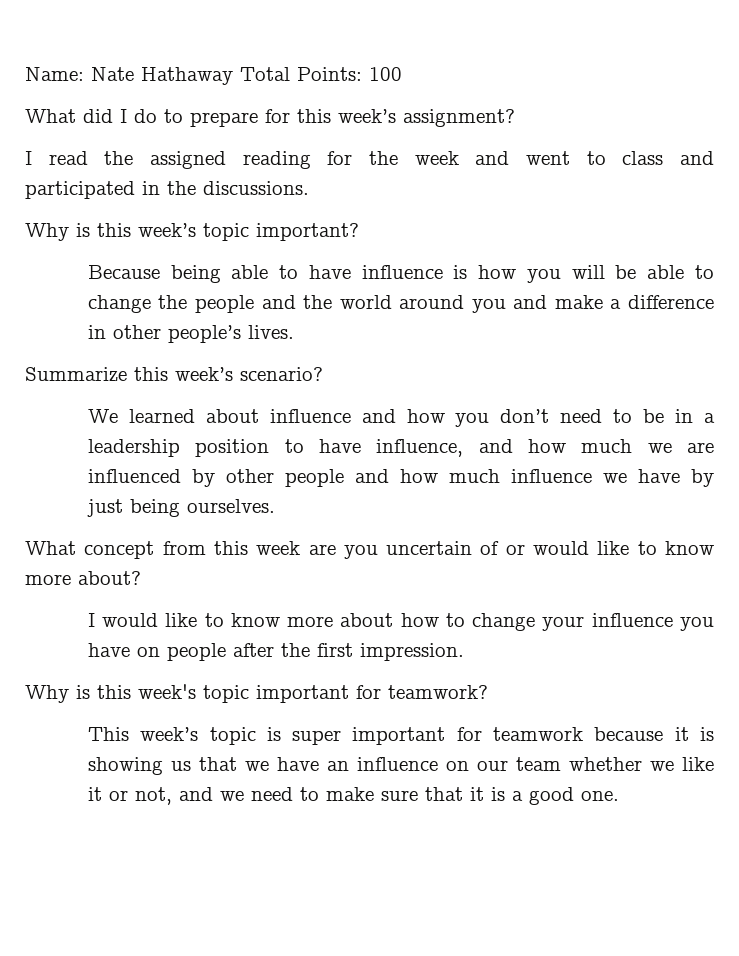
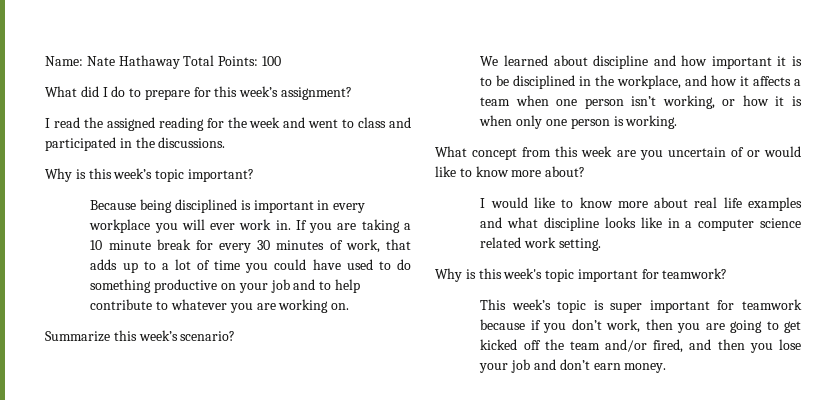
- Because being able to have influence is how you will be able to change the people and the world around you and make a difference in other people’s lives.
+ Because being disciplined is important in every workplace you will ever work in. If you are taking a 10 minute break for every 30 minutes of work, that adds up to a lot of time you could have used to do something productive on your job and to help contribute to whatever you are working on.
- We learned about influence and how you don’t need to be in a leadership position to have influence, and how much we are influenced by other people and how much influence we have by just being ourselves.
+ We learned about discipline and how important it is to be disciplined in the workplace, and how it affects a team when one person isn’t working, or how it is when only one person is working.
- I would like to know more about how to change your influence you have on people after the first impression.
+ I would like to know more about real life examples and what discipline looks like in a computer science related work setting.
- This week’s topic is super important for teamwork because it is showing us that we have an influence on our team whether we like it or not, and we need to make sure that it is a good one.
+ This week’s topic is super important for teamwork because if you don’t work, then you are going to get kicked off the team and/or fired, and then you lose your job and don’t earn money.

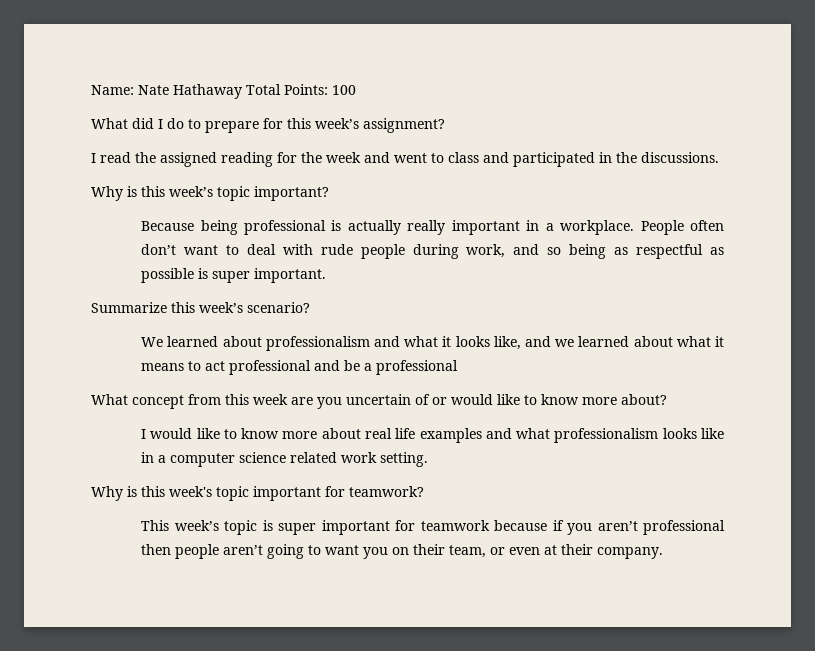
- Because being disciplined is important in every workplace you will ever work in. If you are taking a 10 minute break for every 30 minutes of work, that adds up to a lot of time you could have used to do something productive on your job and to help contribute to whatever you are working on.
+ Because being professional is actually really important in a workplace. People often don’t want to deal with rude people during work, and so being as respectful as possible is super important.
- We learned about discipline and how important it is to be disciplined in the workplace, and how it affects a team when one person isn’t working, or how it is when only one person is working.
+ We learned about professionalism and what it looks like, and we learned about what it means to act professional and be a professional
- I would like to know more about real life examples and what discipline looks like in a computer science related work setting.
+ I would like to know more about real life examples and what professionalism looks like in a computer science related work setting.
- This week’s topic is super important for teamwork because if you don’t work, then you are going to get kicked off the team and/or fired, and then you lose your job and don’t earn money.
+ This week’s topic is super important for teamwork because if you aren’t professional then people aren’t going to want you on their team, or even at their company.

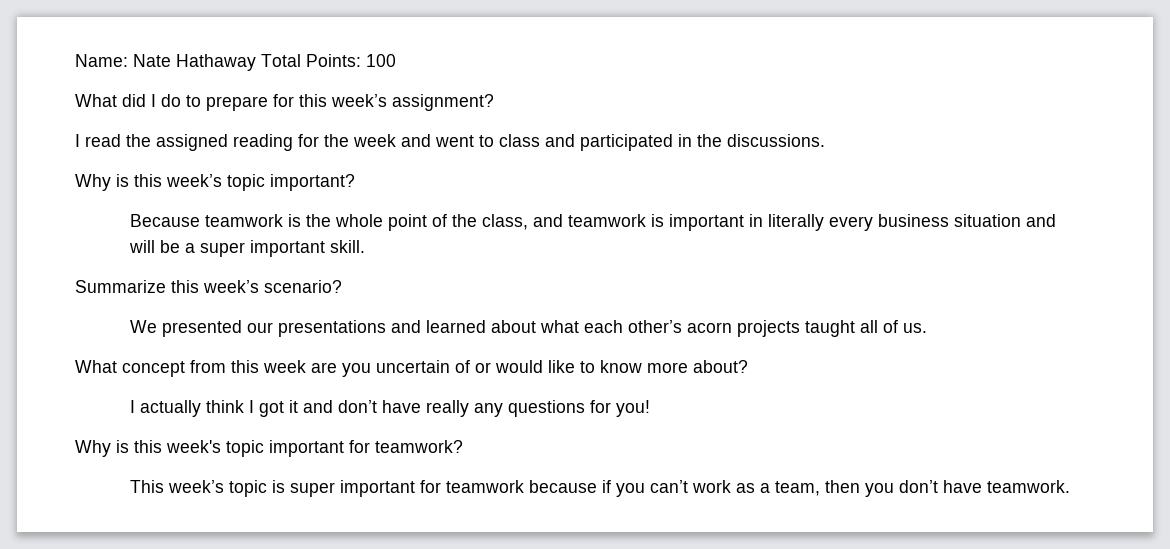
- Because being professional is actually really important in a workplace. People often don’t want to deal with rude people during work, and so being as respectful as possible is super important.
+ Because teamwork is the whole point of the class, and teamwork is important in literally every business situation and will be a super important skill.
- We learned about professionalism and what it looks like, and we learned about what it means to act professional and be a professional
+ We presented our presentations and learned about what each other’s acorn projects taught all of us.
- I would like to know more about real life examples and what professionalism looks like in a computer science related work setting.
+ I actually think I got it and don’t have really any questions for you!
- This week’s topic is super important for teamwork because if you aren’t professional then people aren’t going to want you on their team, or even at their company.
+ This week’s topic is super important for teamwork because if you can’t work as a team, then you don’t have teamwork.

